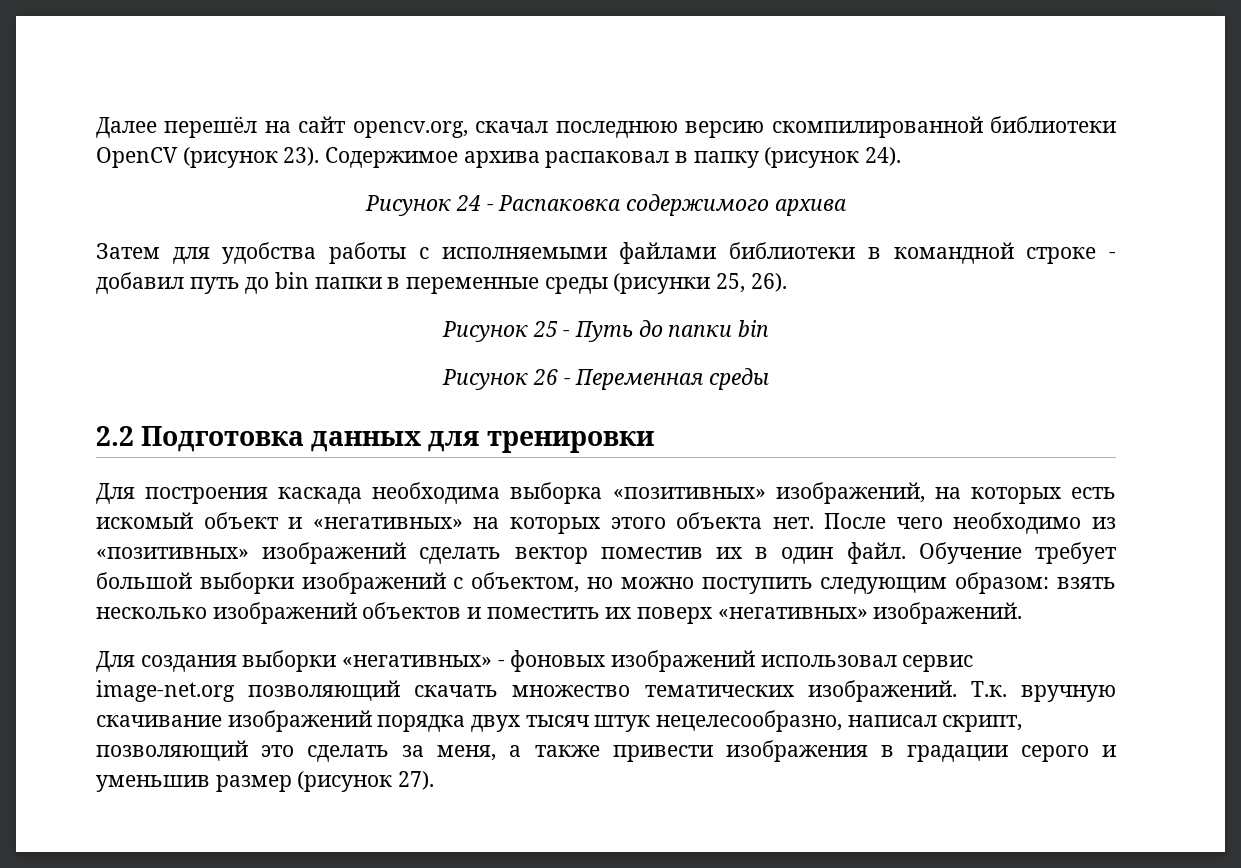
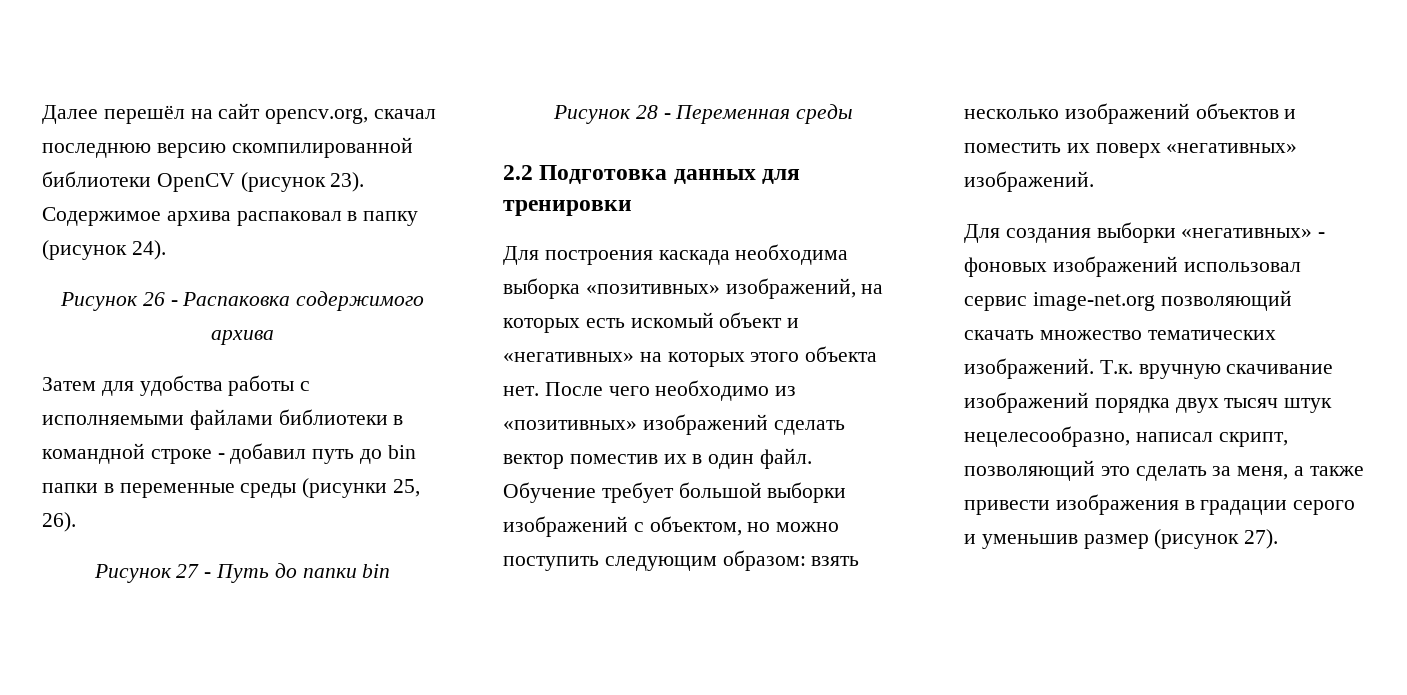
- Рисунок 24 - Распаковка содержимого архива
+ Рисунок 26 - Распаковка содержимого архива
- Рисунок 25 - Путь до папки bin
+ Рисунок 27 - Путь до папки bin
- Рисунок 26 - Переменная среды
+ Рисунок 28 - Переменная среды

